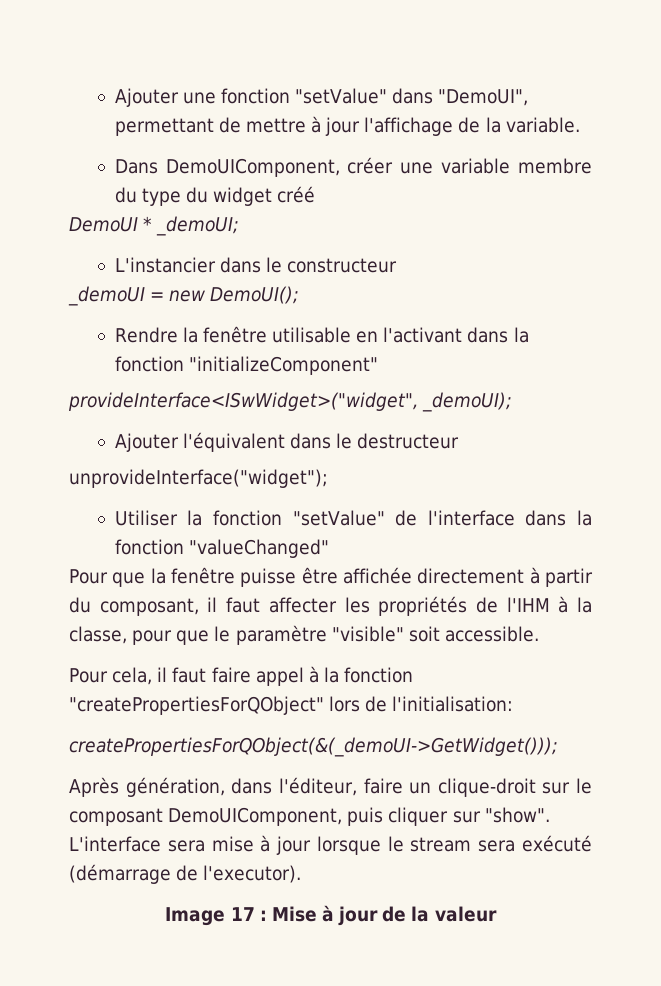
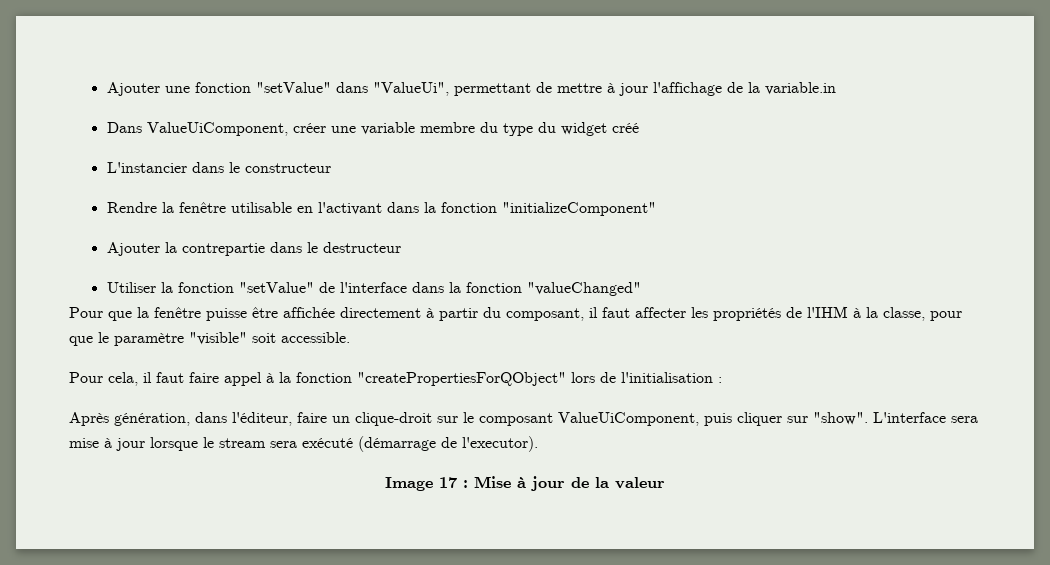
- Ajouter une fonction "setValue" dans "DemoUI", permettant de mettre à jour l'affichage de la variable.
+ Ajouter une fonction "setValue" dans "ValueUi", permettant de mettre à jour l'affichage de la variable.in
- Dans DemoUIComponent, créer une variable membre du type du widget créé
+ Dans ValueUiComponent, créer une variable membre du type du widget créé
- DemoUI * _demoUI;
- _demoUI = new DemoUI();
- provideInterface<ISwWidget>("widget", _demoUI);
- Ajouter l'équivalent dans le destructeur
+ Ajouter la contrepartie dans le destructeur
- unprovideInterface("widget");
- Pour cela, il faut faire appel à la fonction "createPropertiesForQObject" lors de l'initialisation:
- createPropertiesForQObject(&(_demoUI->GetWidget()));
+ Pour cela, il faut faire appel à la fonction "createPropertiesForQObject" lors de l'initialisation :
- Après génération, dans l'éditeur, faire un clique-droit sur le composant DemoUIComponent, puis cliquer sur "show".
+ Après génération, dans l'éditeur, faire un clique-droit sur le composant ValueUiComponent, puis cliquer sur "show".

